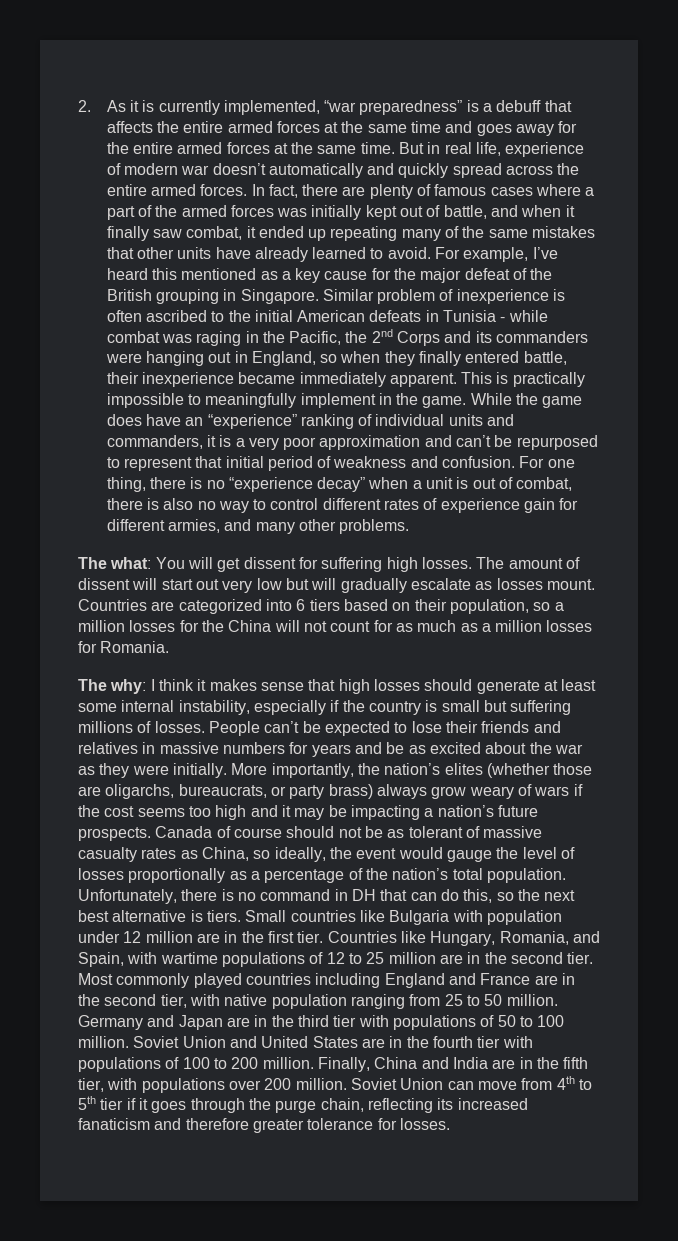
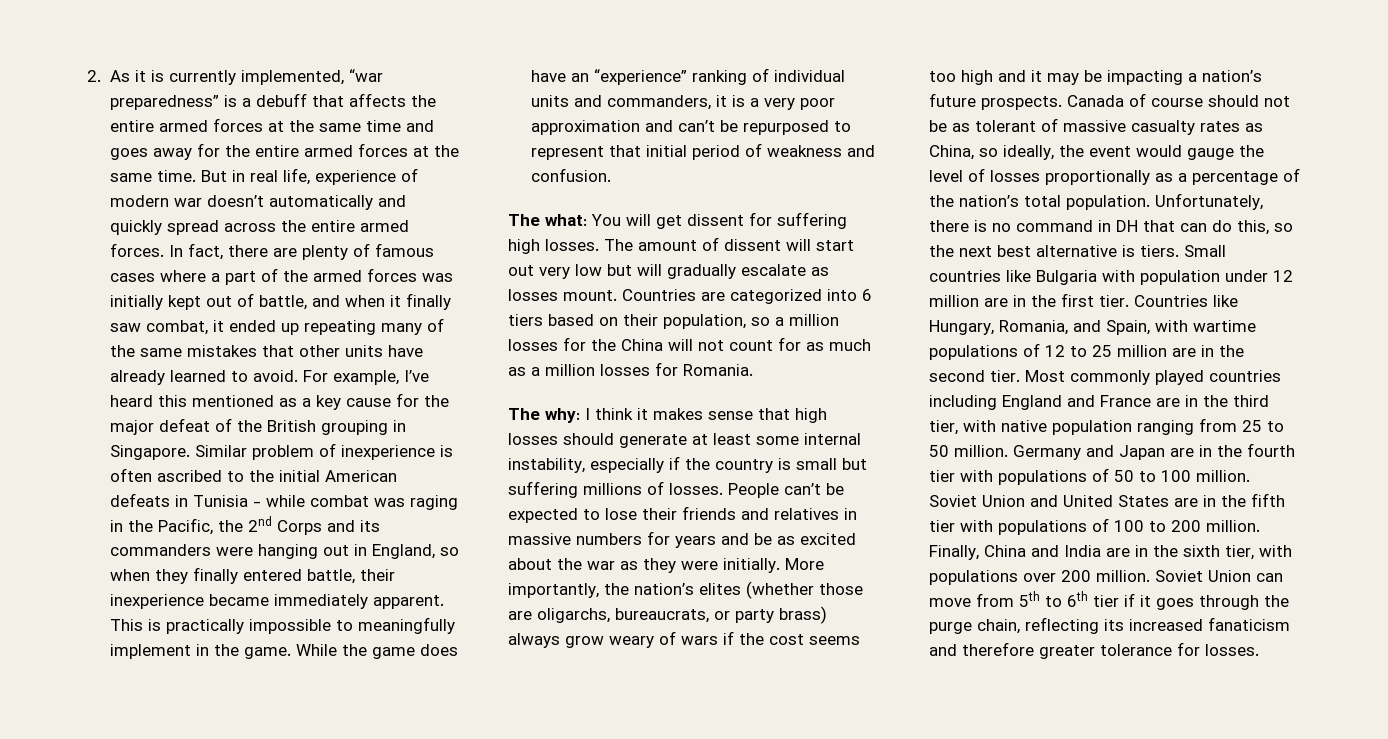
- For one thing, there is no “experience decay” when a unit is out of combat, there is also no way to control different rates of experience gain for different armies, and many other problems.
- Most commonly played countries including England and France are in the second tier, with native population ranging from 25 to 50 million.
+ Most commonly played countries including England and France are in the third tier, with native population ranging from 25 to 50 million.
- Germany and Japan are in the third tier with populations of 50 to 100 million.
+ Germany and Japan are in the fourth tier with populations of 50 to 100 million.
- Soviet Union and United States are in the fourth tier with populations of 100 to 200 million.
+ Soviet Union and United States are in the fifth tier with populations of 100 to 200 million.
- Finally, China and India are in the fifth tier, with populations over 200 million.
+ Finally, China and India are in the sixth tier, with populations over 200 million.
- Soviet Union can move from 4th to 5th tier if it goes through the purge chain, reflecting its increased fanaticism and therefore greater tolerance for losses.
+ Soviet Union can move from 5th to 6th tier if it goes through the purge chain, reflecting its increased fanaticism and therefore greater tolerance for losses.

